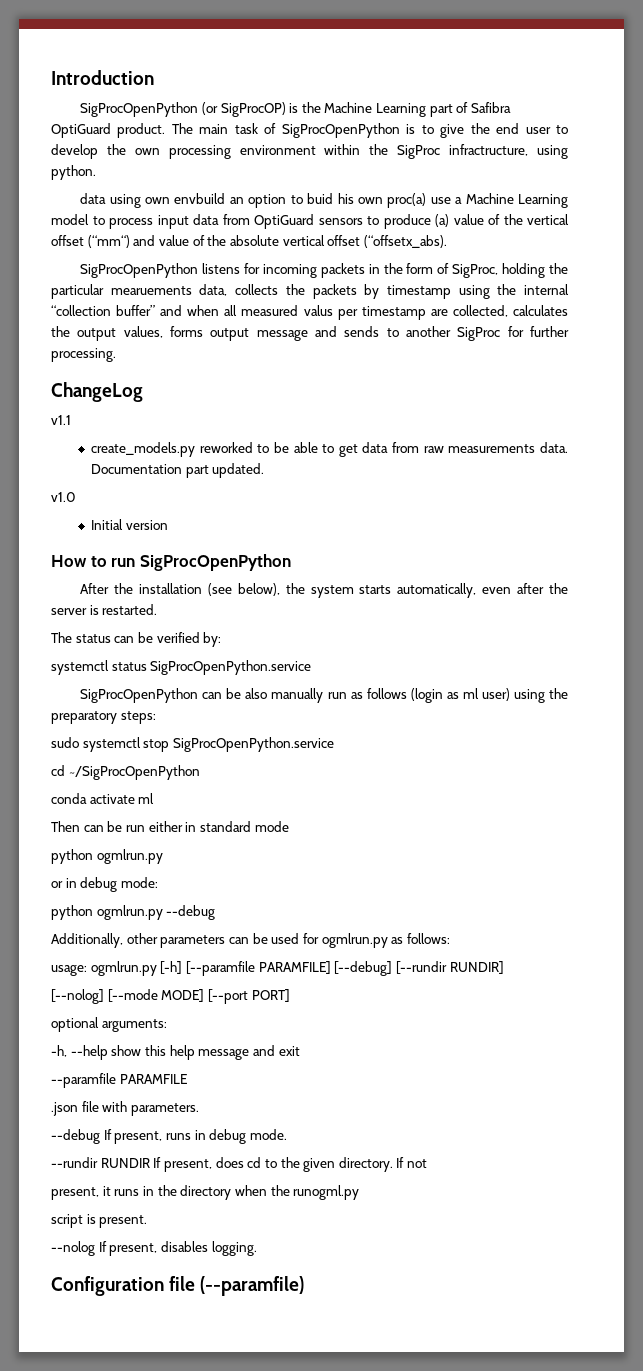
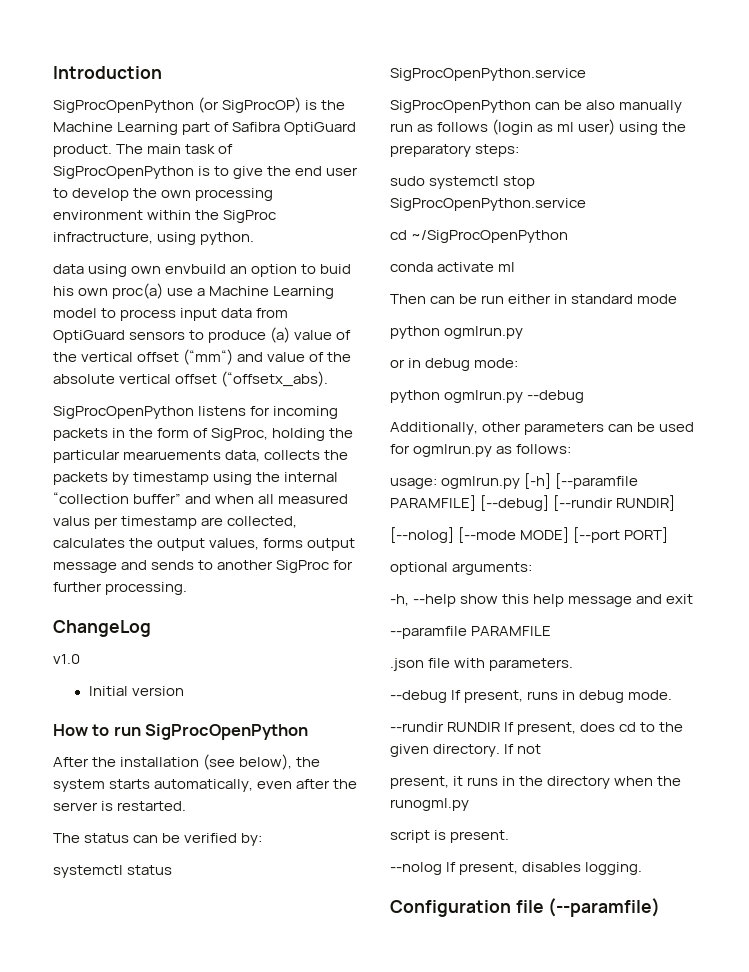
- v1.1
- create_models.py reworked to be able to get data from raw measurements data. Documentation part updated.

